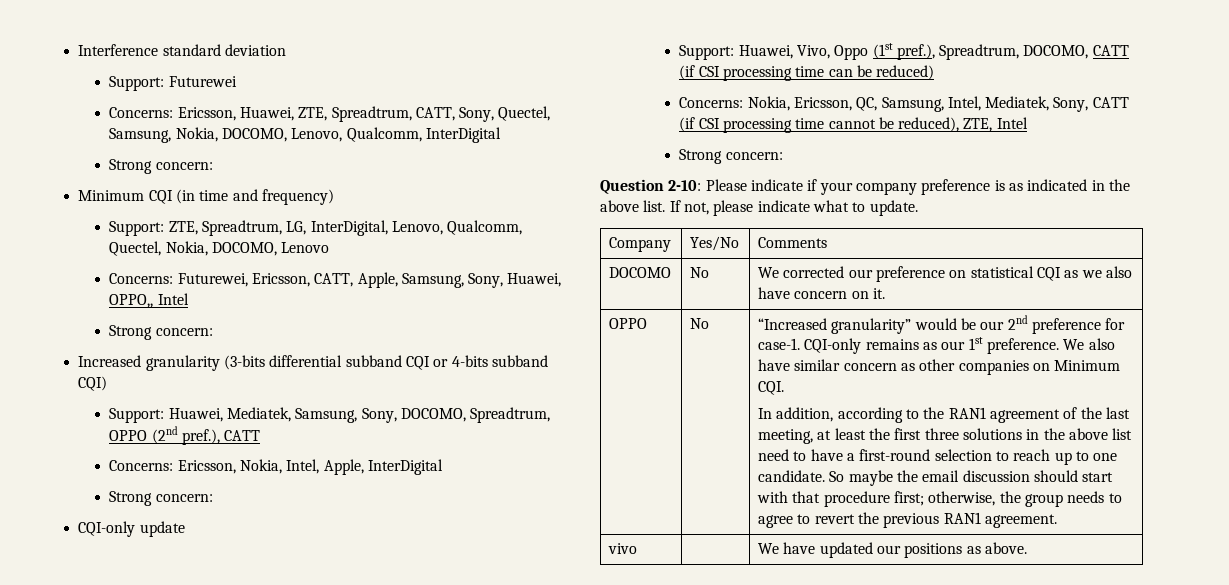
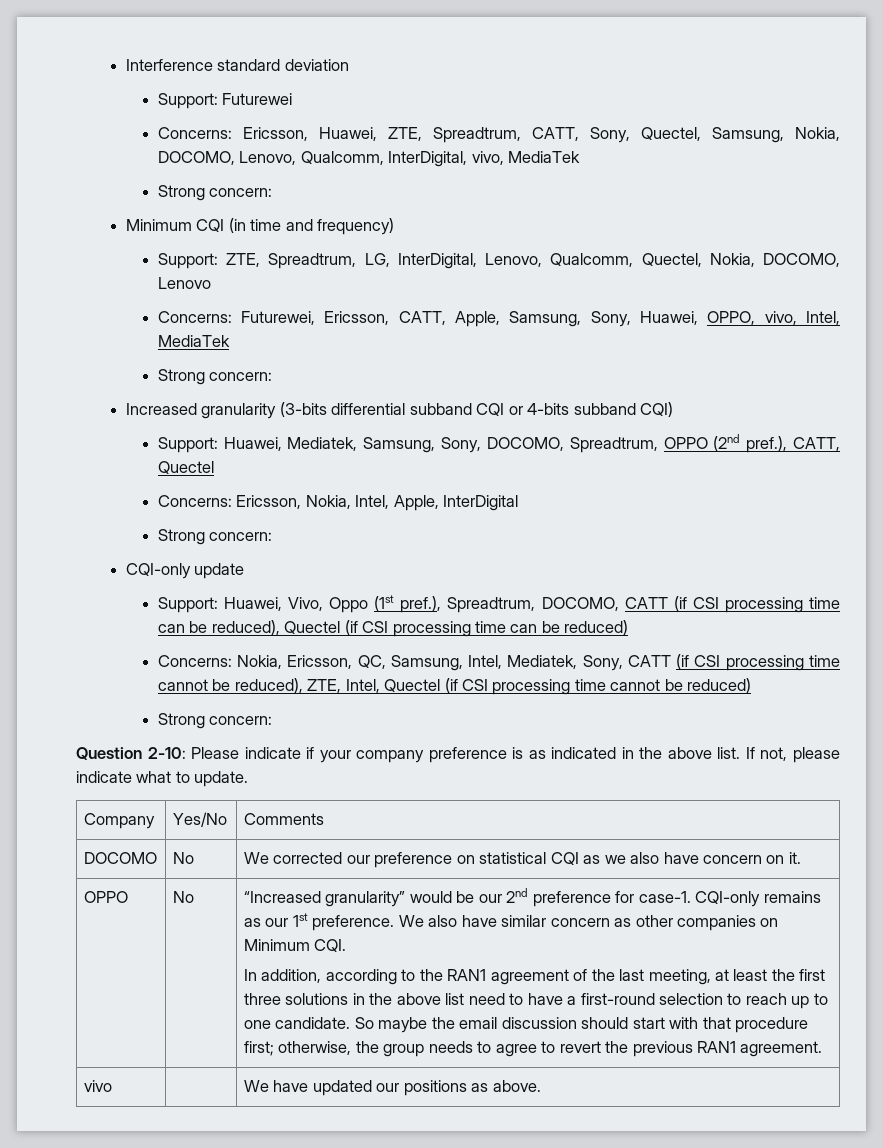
- Concerns: Ericsson, Huawei, ZTE, Spreadtrum, CATT, Sony, Quectel, Samsung, Nokia, DOCOMO, Lenovo, Qualcomm, InterDigital
+ Concerns: Ericsson, Huawei, ZTE, Spreadtrum, CATT, Sony, Quectel, Samsung, Nokia, DOCOMO, Lenovo, Qualcomm, InterDigital, vivo, MediaTek
- Concerns: Futurewei, Ericsson, CATT, Apple, Samsung, Sony, Huawei, OPPO,, Intel
+ Concerns: Futurewei, Ericsson, CATT, Apple, Samsung, Sony, Huawei, OPPO, vivo, Intel, MediaTek
- Support: Huawei, Mediatek, Samsung, Sony, DOCOMO, Spreadtrum, OPPO (2nd pref.), CATT
+ Support: Huawei, Mediatek, Samsung, Sony, DOCOMO, Spreadtrum, OPPO (2nd pref.), CATT, Quectel
- Support: Huawei, Vivo, Oppo (1st pref.), Spreadtrum, DOCOMO, CATT (if CSI processing time can be reduced)
+ Support: Huawei, Vivo, Oppo (1st pref.), Spreadtrum, DOCOMO, CATT (if CSI processing time can be reduced), Quectel (if CSI processing time can be reduced)
- Concerns: Nokia, Ericsson, QC, Samsung, Intel, Mediatek, Sony, CATT (if CSI processing time cannot be reduced), ZTE, Intel
+ Concerns: Nokia, Ericsson, QC, Samsung, Intel, Mediatek, Sony, CATT (if CSI processing time cannot be reduced), ZTE, Intel, Quectel (if CSI processing time cannot be reduced)

